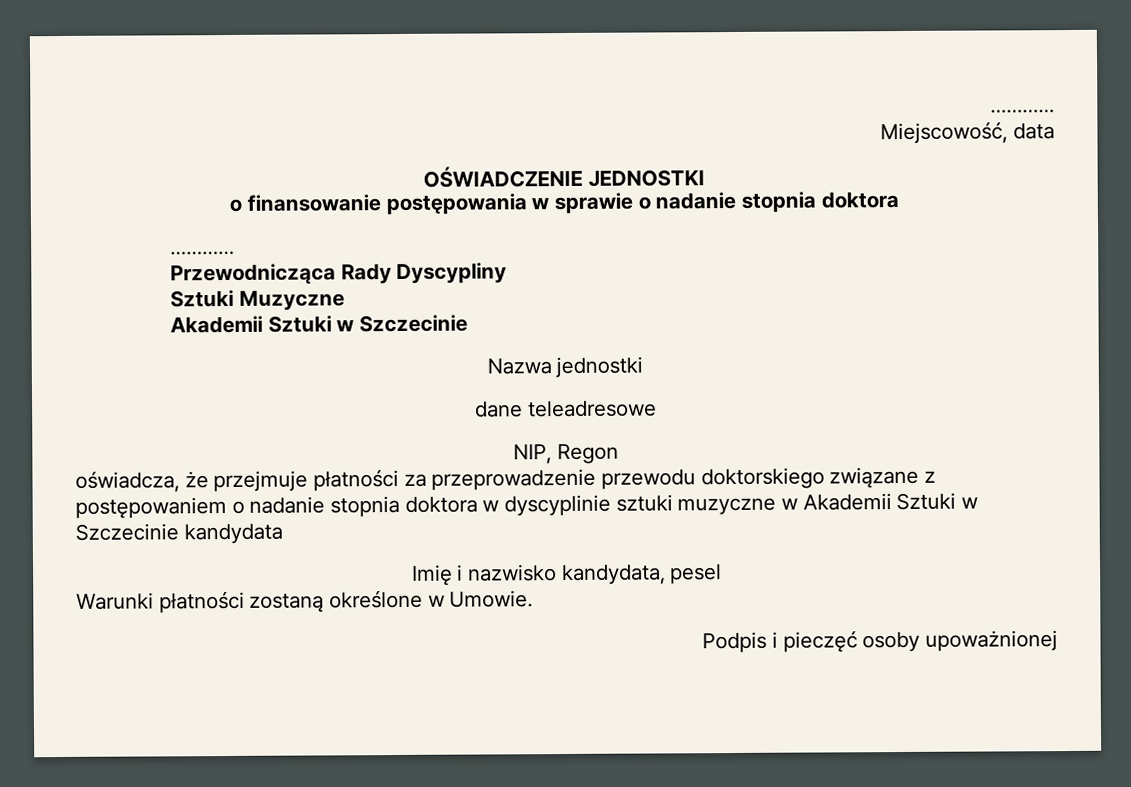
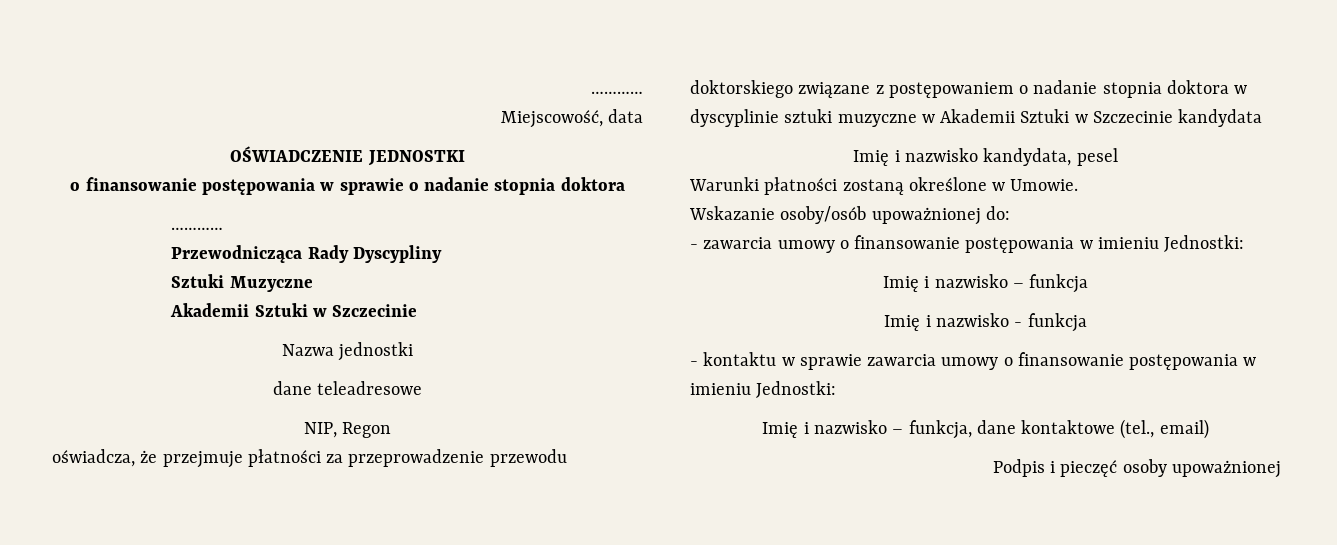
+ Wskazanie osoby/osób upoważnionej do:
+ - zawarcia umowy o finansowanie postępowania w imieniu Jednostki:
+ Imię i nazwisko – funkcja
+ Imię i nazwisko - funkcja
+ - kontaktu w sprawie zawarcia umowy o finansowanie postępowania w imieniu Jednostki:
+ Imię i nazwisko – funkcja, dane kontaktowe (tel., email)

